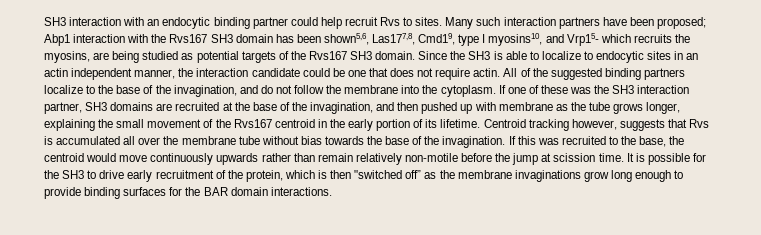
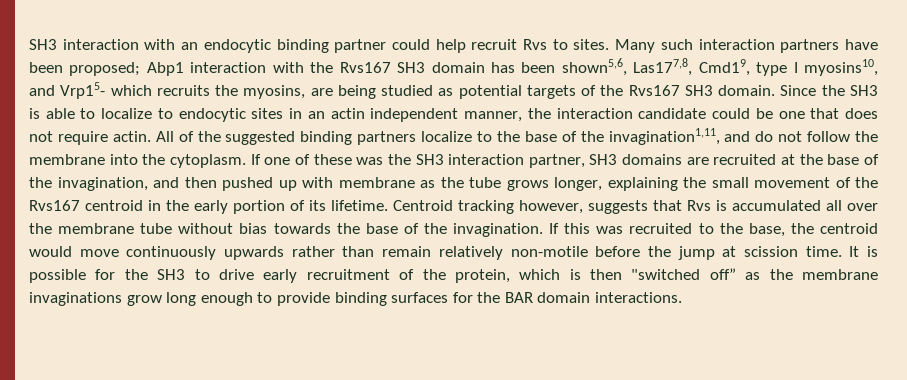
- All of the suggested binding partners localize to the base of the invagination, and do not follow the membrane into the cytoplasm.
+ All of the suggested binding partners localize to the base of the invagination1,11, and do not follow the membrane into the cytoplasm.

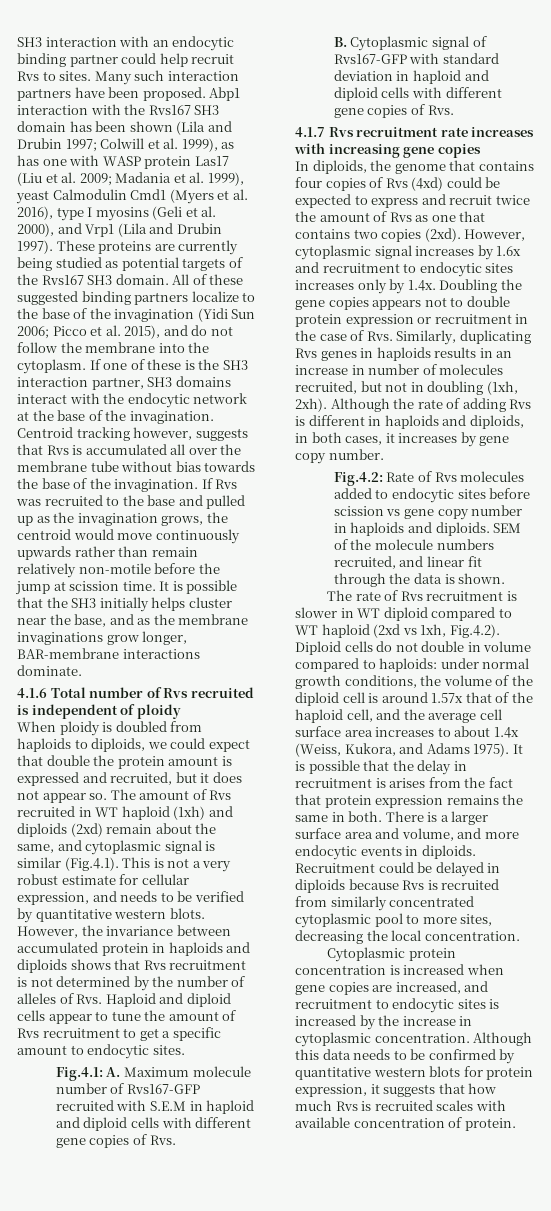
- Many such interaction partners have been proposed; Abp1 interaction with the Rvs167 SH3 domain has been shown5,6, Las177,8, Cmd19, type I myosins10, and Vrp15- which recruits the myosins, are being studied as potential targets of the Rvs167 SH3 domain.
+ Many such interaction partners have been proposed. Abp1 interaction with the Rvs167 SH3 domain has been shown (Lila and Drubin 1997; Colwill et al. 1999), as has one with WASP protein Las17 (Liu et al. 2009; Madania et al. 1999), yeast Calmodulin Cmd1 (Myers et al. 2016), type I myosins (Geli et al. 2000), and Vrp1 (Lila and Drubin 1997). These proteins are currently being studied as potential targets of the Rvs167 SH3 domain.
- Since the SH3 is able to localize to endocytic sites in an actin independent manner, the interaction candidate could be one that does not require actin.
- All of the suggested binding partners localize to the base of the invagination1,11, and do not follow the membrane into the cytoplasm.
+ All of these suggested binding partners localize to the base of the invagination (Yidi Sun 2006; Picco et al. 2015), and do not follow the membrane into the cytoplasm.
- If one of these was the SH3 interaction partner, SH3 domains are recruited at the base of the invagination, and then pushed up with membrane as the tube grows longer, explaining the small movement of the Rvs167 centroid in the early portion of its lifetime.
+ If one of these is the SH3 interaction partner, SH3 domains interact with the endocytic network at the base of the invagination.
- If this was recruited to the base, the centroid would move continuously upwards rather than remain relatively non-motile before the jump at scission time.
+ If Rvs was recruited to the base and pulled up as the invagination grows, the centroid would move continuously upwards rather than remain relatively non-motile before the jump at scission time.
- It is possible for the SH3 to drive early recruitment of the protein, which is then "switched off” as the membrane invaginations grow long enough to provide binding surfaces for the BAR domain interactions.
+ It is possible that the SH3 initially helps cluster near the base, and as the membrane invaginations grow longer, BAR-membrane interactions dominate.
+ 4.1.6 Total number of Rvs recruited is independent of ploidy
+ When ploidy is doubled from haploids to diploids, we could expect that double the protein amount is expressed and recruited, but it does not appear so. The amount of Rvs recruited in WT haploid (1xh) and diploids (2xd) remain about the same, and cytoplasmic signal is similar (Fig.4.1). This is not a very robust estimate for cellular expression, and needs to be verified by quantitative western blots. However, the invariance between accumulated protein in haploids and diploids shows that Rvs recruitment is not determined by the number of alleles of Rvs. Haploid and diploid cells appear to tune the amount of Rvs recruitment to get a specific amount to endocytic sites.
+ Fig.4.1: A. Maximum molecule number of Rvs167-GFP recruited with S.E.M in haploid and diploid cells with different gene copies of Rvs.
+ B. Cytoplasmic signal of Rvs167-GFP with standard deviation in haploid and diploid cells with different gene copies of Rvs.
+ 4.1.7 Rvs recruitment rate increases with increasing gene copies
+ In diploids, the genome that contains four copies of Rvs (4xd) could be expected to express and recruit twice the amount of Rvs as one that contains two copies (2xd). However, cytoplasmic signal increases by 1.6x and recruitment to endocytic sites increases only by 1.4x. Doubling the gene copies appears not to double protein expression or recruitment in the case of Rvs. Similarly, duplicating Rvs genes in haploids results in an increase in number of molecules recruited, but not in doubling (1xh, 2xh). Although the rate of adding Rvs is different in haploids and diploids, in both cases, it increases by gene copy number.
+ Fig.4.2: Rate of Rvs molecules added to endocytic sites before scission vs gene copy number in haploids and diploids. SEM of the molecule numbers recruited, and linear fit through the data is shown.
+ The rate of Rvs recruitment is slower in WT diploid compared to WT haploid (2xd vs 1xh, Fig.4.2). Diploid cells do not double in volume compared to haploids: under normal growth conditions, the volume of the diploid cell is around 1.57x that of the haploid cell, and the average cell surface area increases to about 1.4x (Weiss, Kukora, and Adams 1975). It is possible that the delay in recruitment is arises from the fact that protein expression remains the same in both. There is a larger surface area and volume, and more endocytic events in diploids. Recruitment could be delayed in diploids because Rvs is recruited from similarly concentrated cytoplasmic pool to more sites, decreasing the local concentration.
+ Cytoplasmic protein concentration is increased when gene copies are increased, and recruitment to endocytic sites is increased by the increase in cytoplasmic concentration. Although this data needs to be confirmed by quantitative western blots for protein expression, it suggests that how much Rvs is recruited scales with available concentration of protein.

